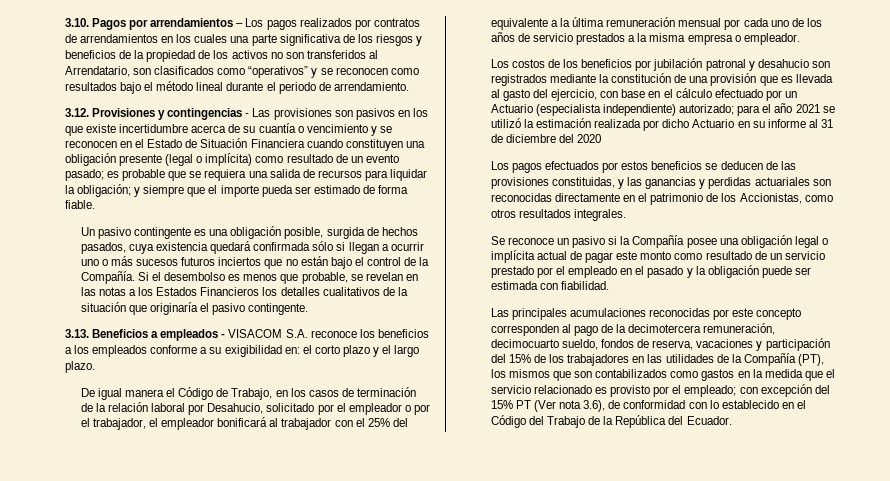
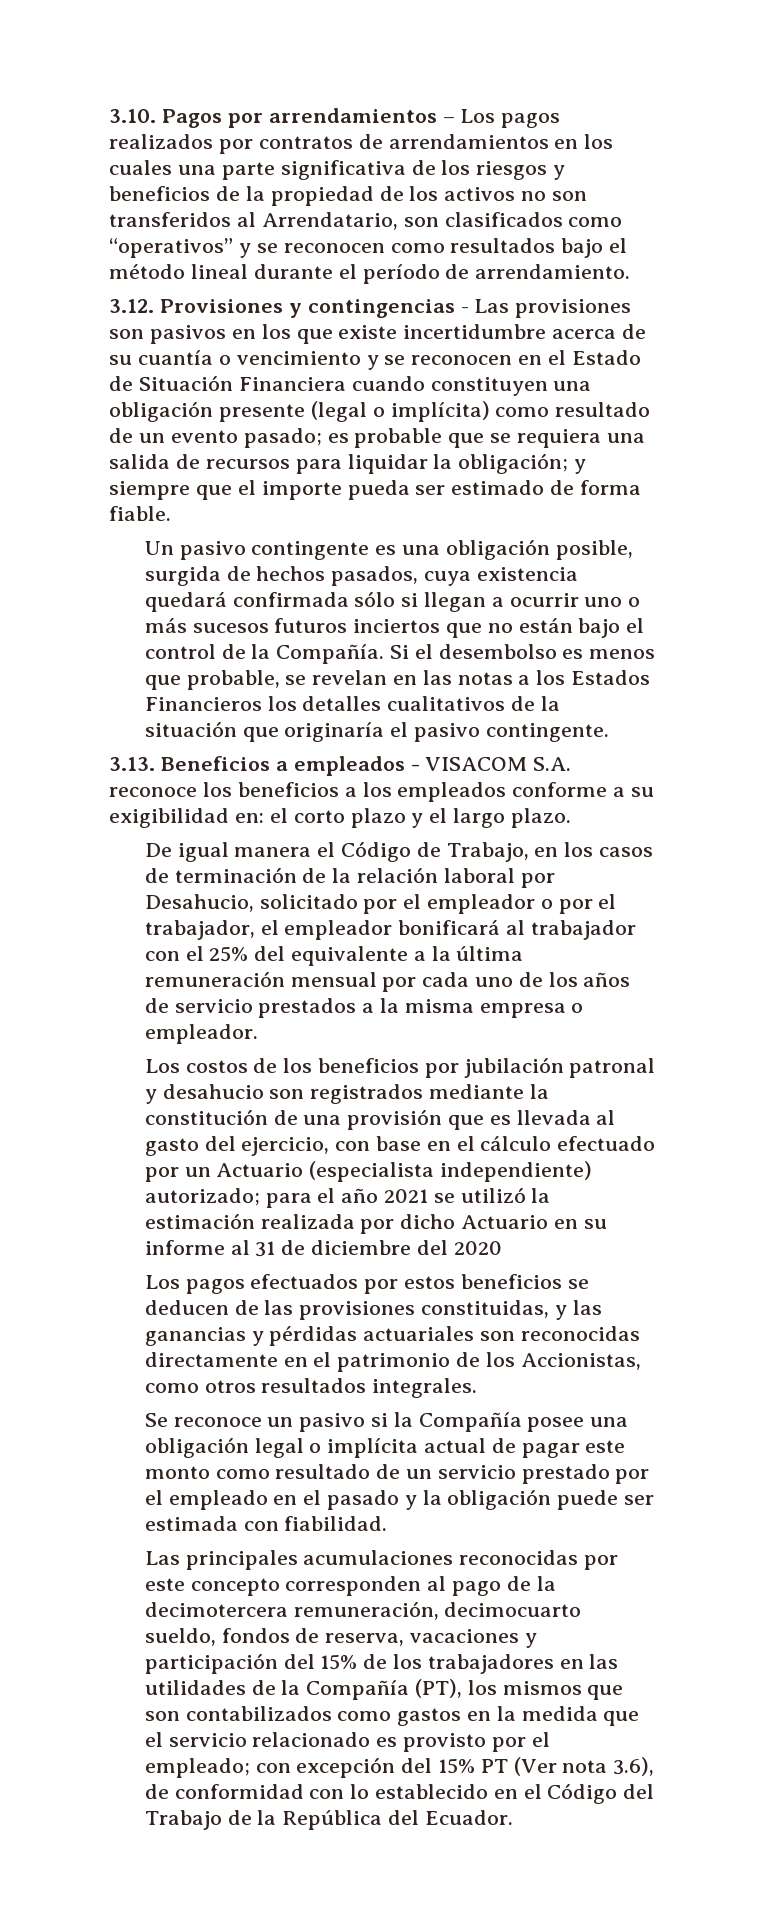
- 3.10. Pagos por arrendamientos – Los pagos realizados por contratos de arrendamientos en los cuales una parte significativa de los riesgos y beneficios de la propiedad de los activos no son transferidos al Arrendatario, son clasificados como “operativos” y se reconocen como resultados bajo el método lineal durante el periodo de arrendamiento.
+ 3.10. Pagos por arrendamientos – Los pagos realizados por contratos de arrendamientos en los cuales una parte significativa de los riesgos y beneficios de la propiedad de los activos no son transferidos al Arrendatario, son clasificados como “operativos” y se reconocen como resultados bajo el método lineal durante el período de arrendamiento.
- Los pagos efectuados por estos beneficios se deducen de las provisiones constituidas, y las ganancias y perdidas actuariales son reconocidas directamente en el patrimonio de los Accionistas, como otros resultados integrales.
+ Los pagos efectuados por estos beneficios se deducen de las provisiones constituidas, y las ganancias y pérdidas actuariales son reconocidas directamente en el patrimonio de los Accionistas, como otros resultados integrales.

